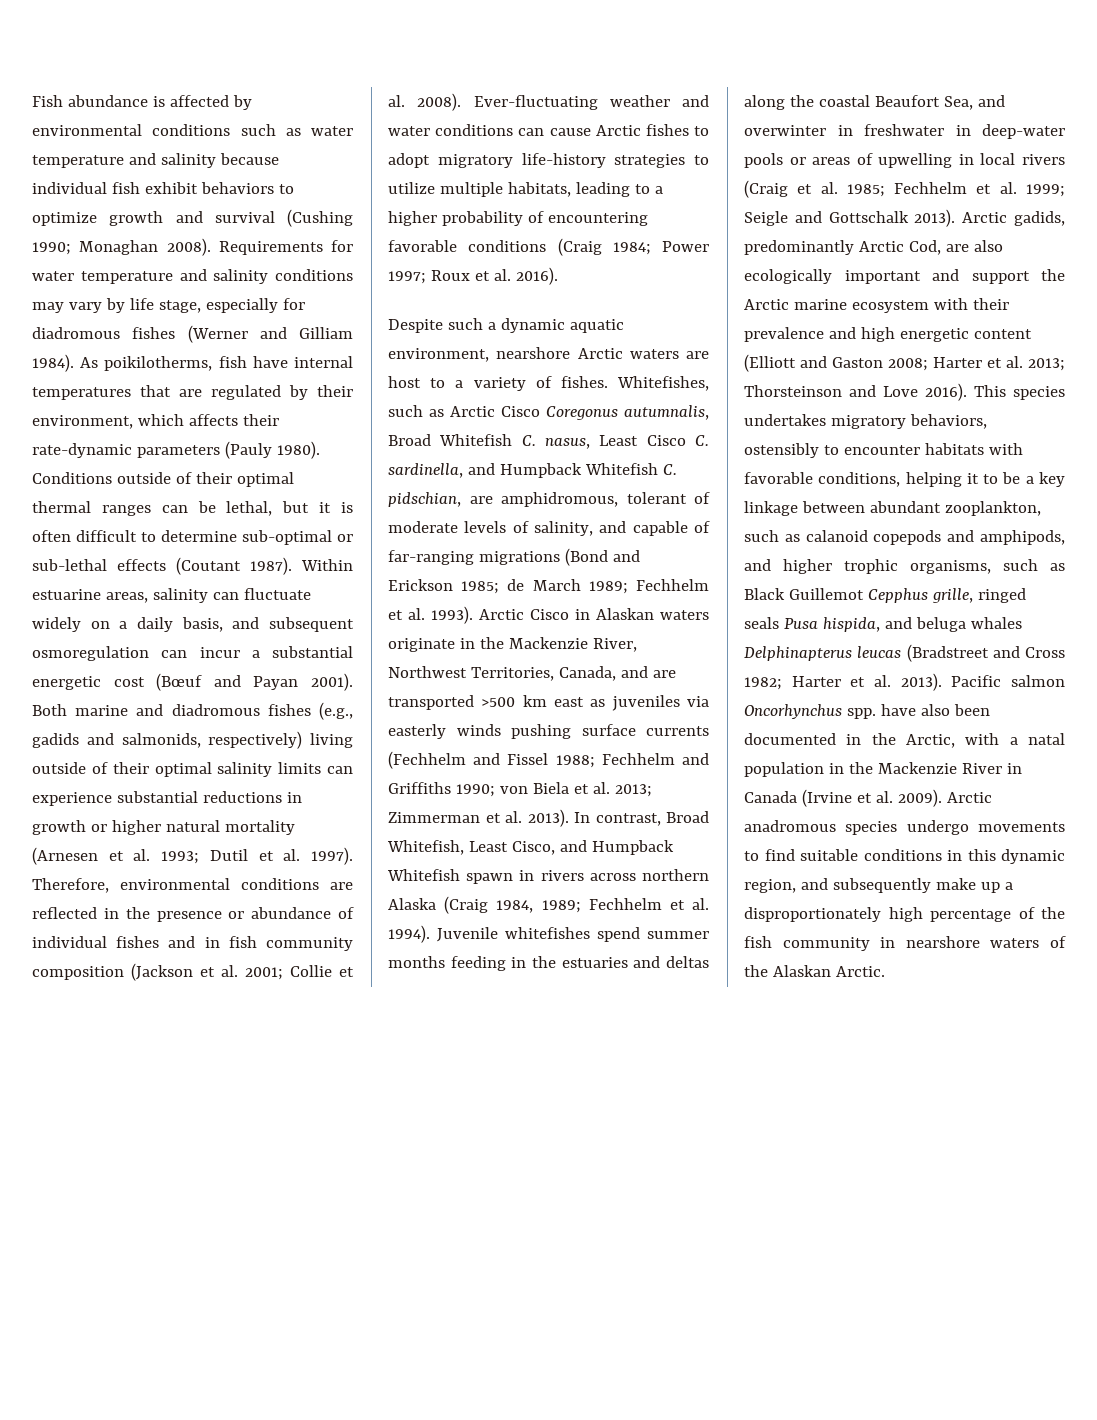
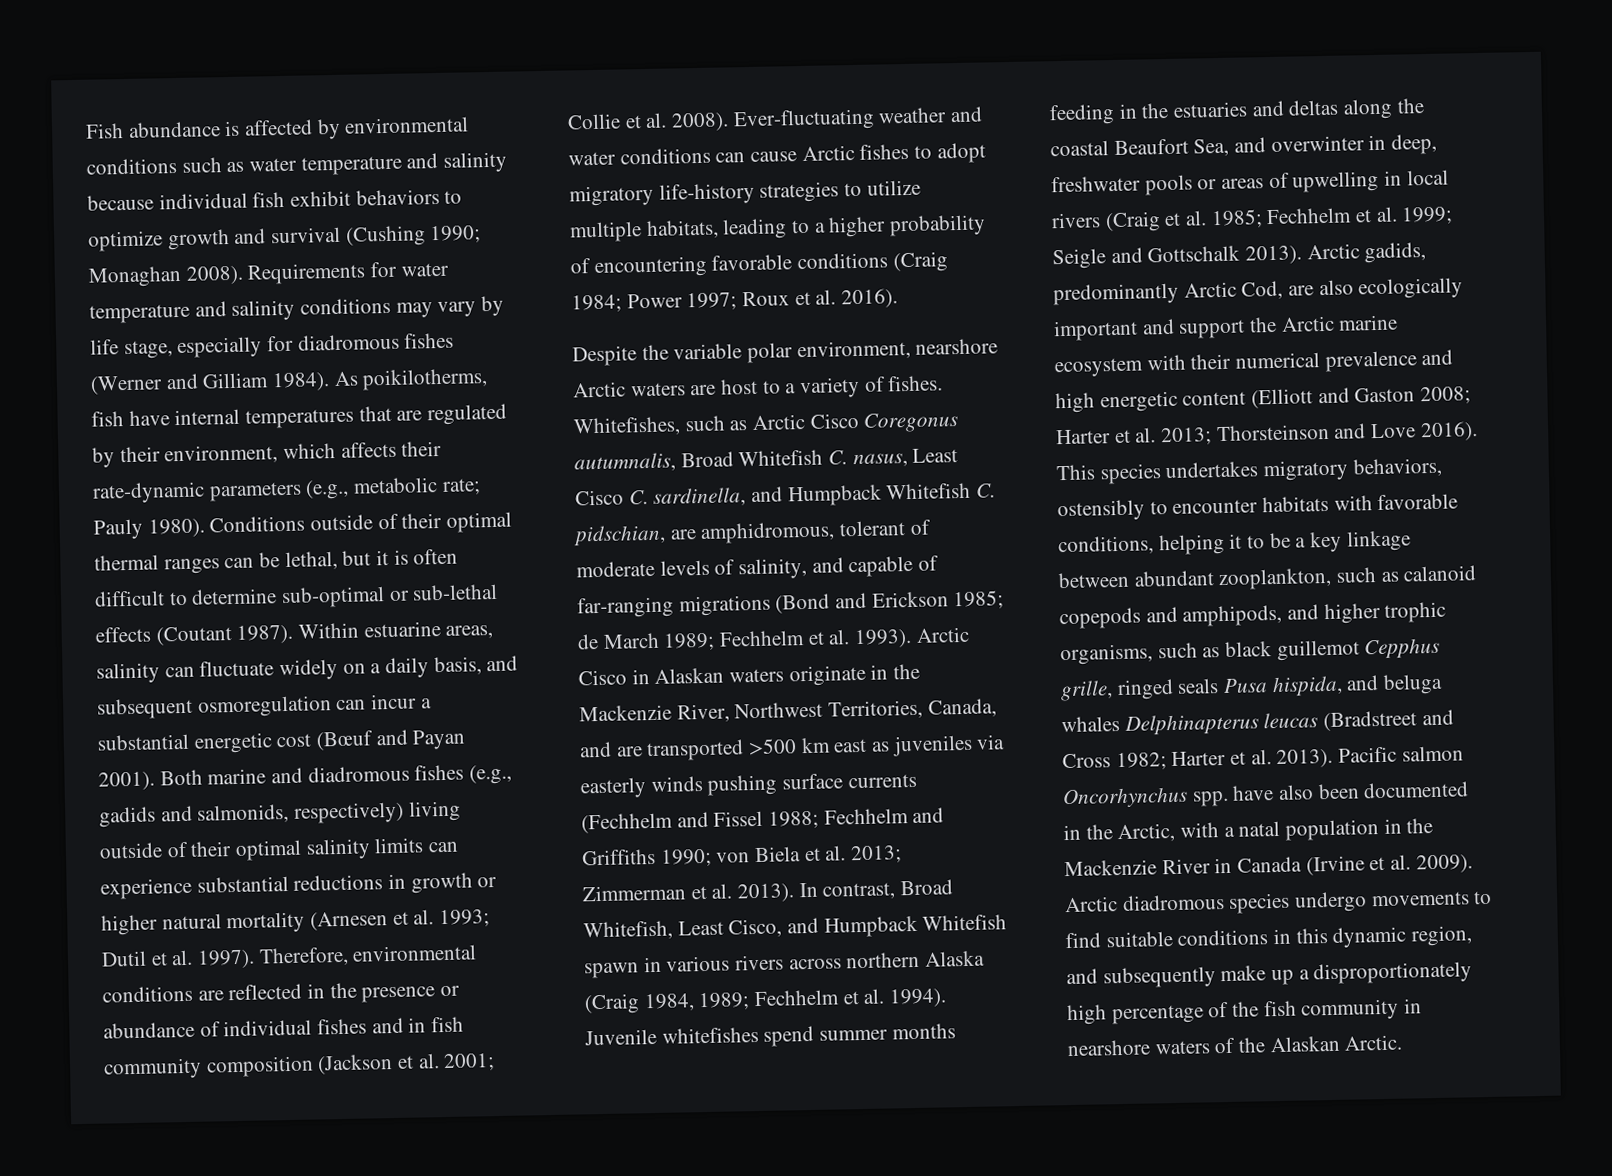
- As poikilotherms, fish have internal temperatures that are regulated by their environment, which affects their rate-dynamic parameters (Pauly 1980).
+ As poikilotherms, fish have internal temperatures that are regulated by their environment, which affects their rate-dynamic parameters (e.g., metabolic rate; Pauly 1980).
- Despite such a dynamic aquatic environment, nearshore Arctic waters are host to a variety of fishes.
+ Despite the variable polar environment, nearshore Arctic waters are host to a variety of fishes.
- In contrast, Broad Whitefish, Least Cisco, and Humpback Whitefish spawn in rivers across northern Alaska (Craig 1984, 1989; Fechhelm et al. 1994).
+ In contrast, Broad Whitefish, Least Cisco, and Humpback Whitefish spawn in various rivers across northern Alaska (Craig 1984, 1989; Fechhelm et al. 1994).
- Juvenile whitefishes spend summer months feeding in the estuaries and deltas along the coastal Beaufort Sea, and overwinter in freshwater in deep-water pools or areas of upwelling in local rivers (Craig et al. 1985; Fechhelm et al. 1999; Seigle and Gottschalk 2013).
+ Juvenile whitefishes spend summer months feeding in the estuaries and deltas along the coastal Beaufort Sea, and overwinter in deep, freshwater pools or areas of upwelling in local rivers (Craig et al. 1985; Fechhelm et al. 1999; Seigle and Gottschalk 2013).
- Arctic gadids, predominantly Arctic Cod, are also ecologically important and support the Arctic marine ecosystem with their prevalence and high energetic content (Elliott and Gaston 2008; Harter et al. 2013; Thorsteinson and Love 2016).
+ Arctic gadids, predominantly Arctic Cod, are also ecologically important and support the Arctic marine ecosystem with their numerical prevalence and high energetic content (Elliott and Gaston 2008; Harter et al. 2013; Thorsteinson and Love 2016).
- This species undertakes migratory behaviors, ostensibly to encounter habitats with favorable conditions, helping it to be a key linkage between abundant zooplankton, such as calanoid copepods and amphipods, and higher trophic organisms, such as Black Guillemot Cepphus grille, ringed seals Pusa hispida, and beluga whales Delphinapterus leucas (Bradstreet and Cross 1982; Harter et al. 2013).
+ This species undertakes migratory behaviors, ostensibly to encounter habitats with favorable conditions, helping it to be a key linkage between abundant zooplankton, such as calanoid copepods and amphipods, and higher trophic organisms, such as black guillemot Cepphus grille, ringed seals Pusa hispida, and beluga whales Delphinapterus leucas (Bradstreet and Cross 1982; Harter et al. 2013).
- Arctic anadromous species undergo movements to find suitable conditions in this dynamic region, and subsequently make up a disproportionately high percentage of the fish community in nearshore waters of the Alaskan Arctic.
+ Arctic diadromous species undergo movements to find suitable conditions in this dynamic region, and subsequently make up a disproportionately high percentage of the fish community in nearshore waters of the Alaskan Arctic.

